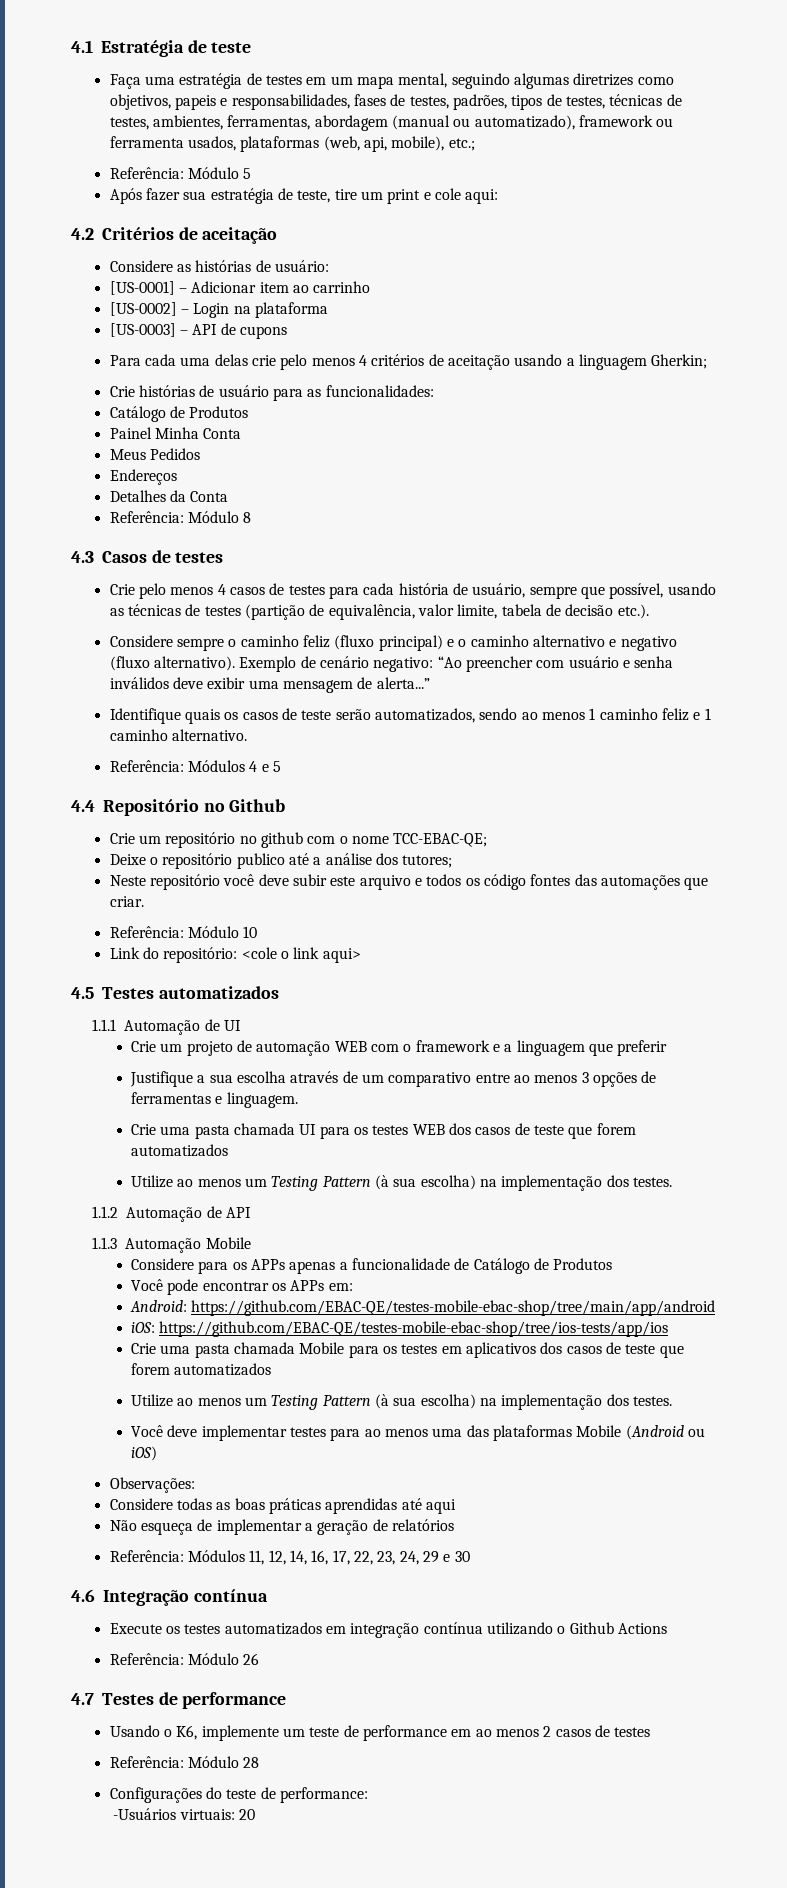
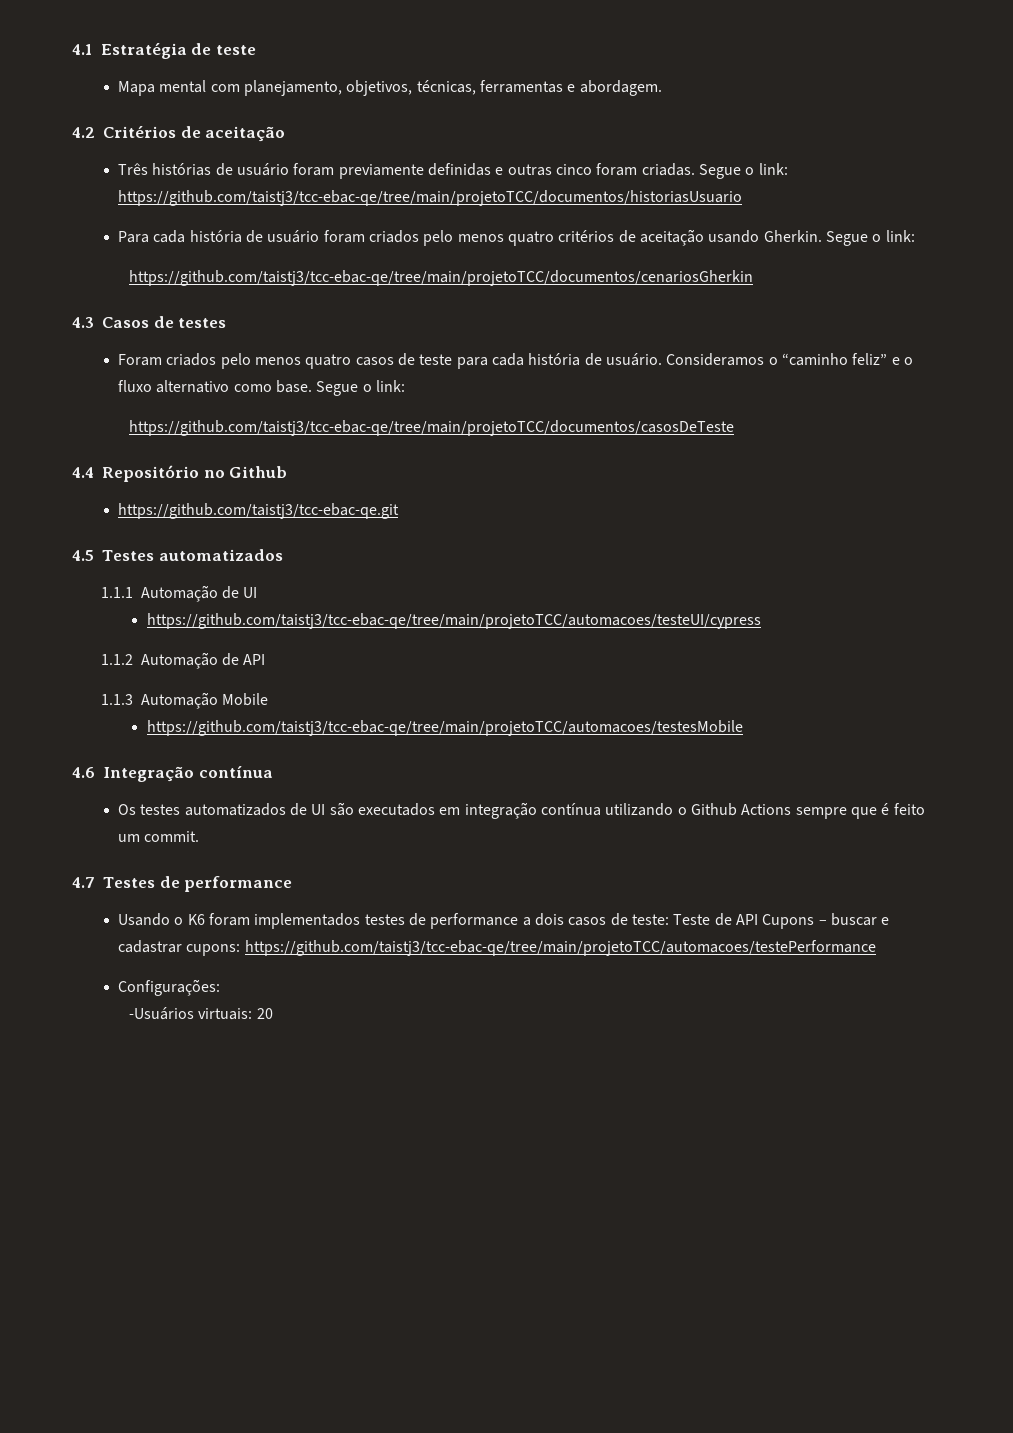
- Faça uma estratégia de testes em um mapa mental, seguindo algumas diretrizes como objetivos, papeis e responsabilidades, fases de testes, padrões, tipos de testes, técnicas de testes, ambientes, ferramentas, abordagem (manual ou automatizado), framework ou ferramenta usados, plataformas (web, api, mobile), etc.;
- Referência: Módulo 5
- Após fazer sua estratégia de teste, tire um print e cole aqui:
+ Mapa mental com planejamento, objetivos, técnicas, ferramentas e abordagem.
  4.2 Critérios de aceitação
- Considere as histórias de usuário:
- [US-0001] – Adicionar item ao carrinho
- [US-0002] – Login na plataforma
- [US-0003] – API de cupons
- Para cada uma delas crie pelo menos 4 critérios de aceitação usando a linguagem Gherkin;
- Crie histórias de usuário para as funcionalidades:
- Catálogo de Produtos
- Painel Minha Conta
- Meus Pedidos
- Endereços
- Detalhes da Conta
- Referência: Módulo 8
+ Três histórias de usuário foram previamente definidas e outras cinco foram criadas. Segue o link: https://github.com/taistj3/tcc-ebac-qe/tree/main/projetoTCC/documentos/historiasUsuario
+ Para cada história de usuário foram criados pelo menos quatro critérios de aceitação usando Gherkin. Segue o link:
+ https://github.com/taistj3/tcc-ebac-qe/tree/main/projetoTCC/documentos/cenariosGherkin
- Crie pelo menos 4 casos de testes para cada história de usuário, sempre que possível, usando as técnicas de testes (partição de equivalência, valor limite, tabela de decisão etc.).
- Considere sempre o caminho feliz (fluxo principal) e o caminho alternativo e negativo (fluxo alternativo). Exemplo de cenário negativo: “Ao preencher com usuário e senha inválidos deve exibir uma mensagem de alerta...”
- Identifique quais os casos de teste serão automatizados, sendo ao menos 1 caminho feliz e 1 caminho alternativo.
- Referência: Módulos 4 e 5
+ Foram criados pelo menos quatro casos de teste para cada história de usuário. Consideramos o “caminho feliz” e o fluxo alternativo como base. Segue o link:
+ https://github.com/taistj3/tcc-ebac-qe/tree/main/projetoTCC/documentos/casosDeTeste
  4.4 Repositório no Github
- Crie um repositório no github com o nome TCC-EBAC-QE;
- Deixe o repositório publico até a análise dos tutores;
- Neste repositório você deve subir este arquivo e todos os código fontes das automações que criar.
- Referência: Módulo 10
- Link do repositório: <cole o link aqui>
+ https://github.com/taistj3/tcc-ebac-qe.git
- Crie um projeto de automação WEB com o framework e a linguagem que preferir
- Justifique a sua escolha através de um comparativo entre ao menos 3 opções de ferramentas e linguagem.
- Crie uma pasta chamada UI para os testes WEB dos casos de teste que forem automatizados
- Utilize ao menos um Testing Pattern (à sua escolha) na implementação dos testes.
+ https://github.com/taistj3/tcc-ebac-qe/tree/main/projetoTCC/automacoes/testeUI/cypress
- Considere para os APPs apenas a funcionalidade de Catálogo de Produtos
- Você pode encontrar os APPs em:
- Android: https://github.com/EBAC-QE/testes-mobile-ebac-shop/tree/main/app/android
- iOS: https://github.com/EBAC-QE/testes-mobile-ebac-shop/tree/ios-tests/app/ios
- Crie uma pasta chamada Mobile para os testes em aplicativos dos casos de teste que forem automatizados
- Utilize ao menos um Testing Pattern (à sua escolha) na implementação dos testes.
- Você deve implementar testes para ao menos uma das plataformas Mobile (Android ou iOS)
- Observações:
- Considere todas as boas práticas aprendidas até aqui
- Não esqueça de implementar a geração de relatórios
- Referência: Módulos 11, 12, 14, 16, 17, 22, 23, 24, 29 e 30
+ https://github.com/taistj3/tcc-ebac-qe/tree/main/projetoTCC/automacoes/testesMobile
  4.6 Integração contínua
- Execute os testes automatizados em integração contínua utilizando o Github Actions
- Referência: Módulo 26
+ Os testes automatizados de UI são executados em integração contínua utilizando o Github Actions sempre que é feito um commit.
- Usando o K6, implemente um teste de performance em ao menos 2 casos de testes
- Referência: Módulo 28
- Configurações do teste de performance:
+ Usando o K6 foram implementados testes de performance a dois casos de teste: Teste de API Cupons – buscar e cadastrar cupons: https://github.com/taistj3/tcc-ebac-qe/tree/main/projetoTCC/automacoes/testePerformance
+ Configurações:

